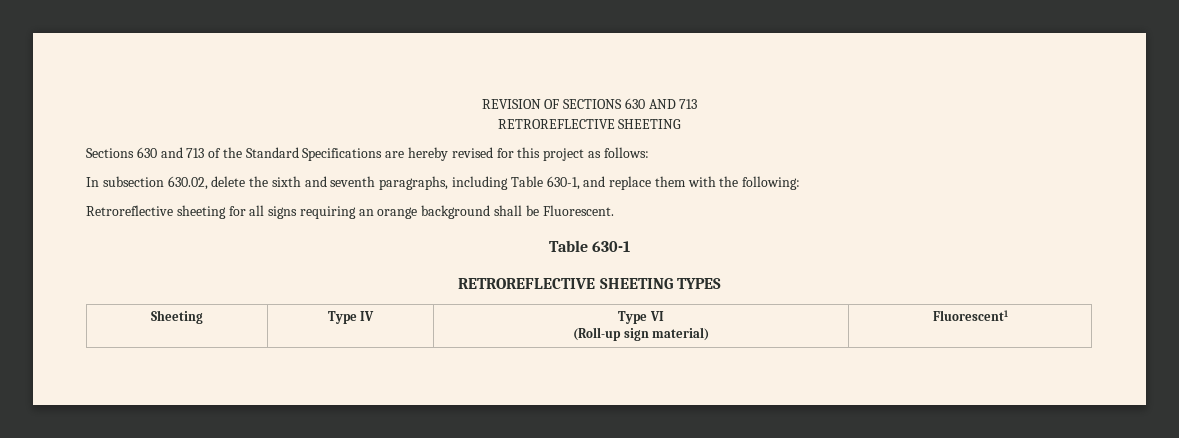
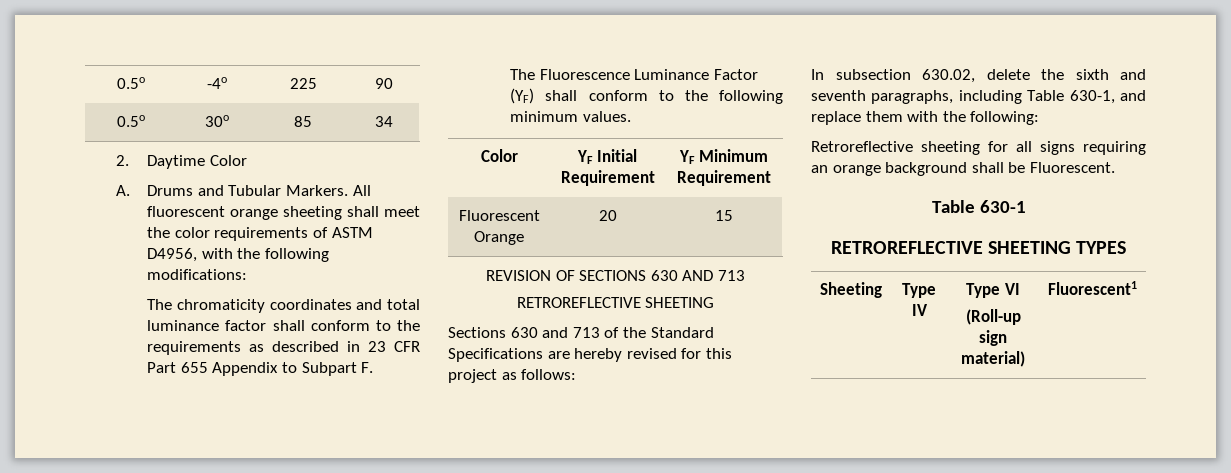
+ 0.5o | -4o | 225 | 90
+ 0.5o | 30o | 85 | 34
+ 2. Daytime Color
+ A. Drums and Tubular Markers. All fluorescent orange sheeting shall meet the color requirements of ASTM D4956, with the following modifications:
+ The chromaticity coordinates and total luminance factor shall conform to the requirements as described in 23 CFR Part 655 Appendix to Subpart F.
+ The Fluorescence Luminance Factor (YF) shall conform to the following minimum values.
+ Color | YF Initial Requirement | YF Minimum Requirement
+ Fluorescent Orange | 20 | 15

